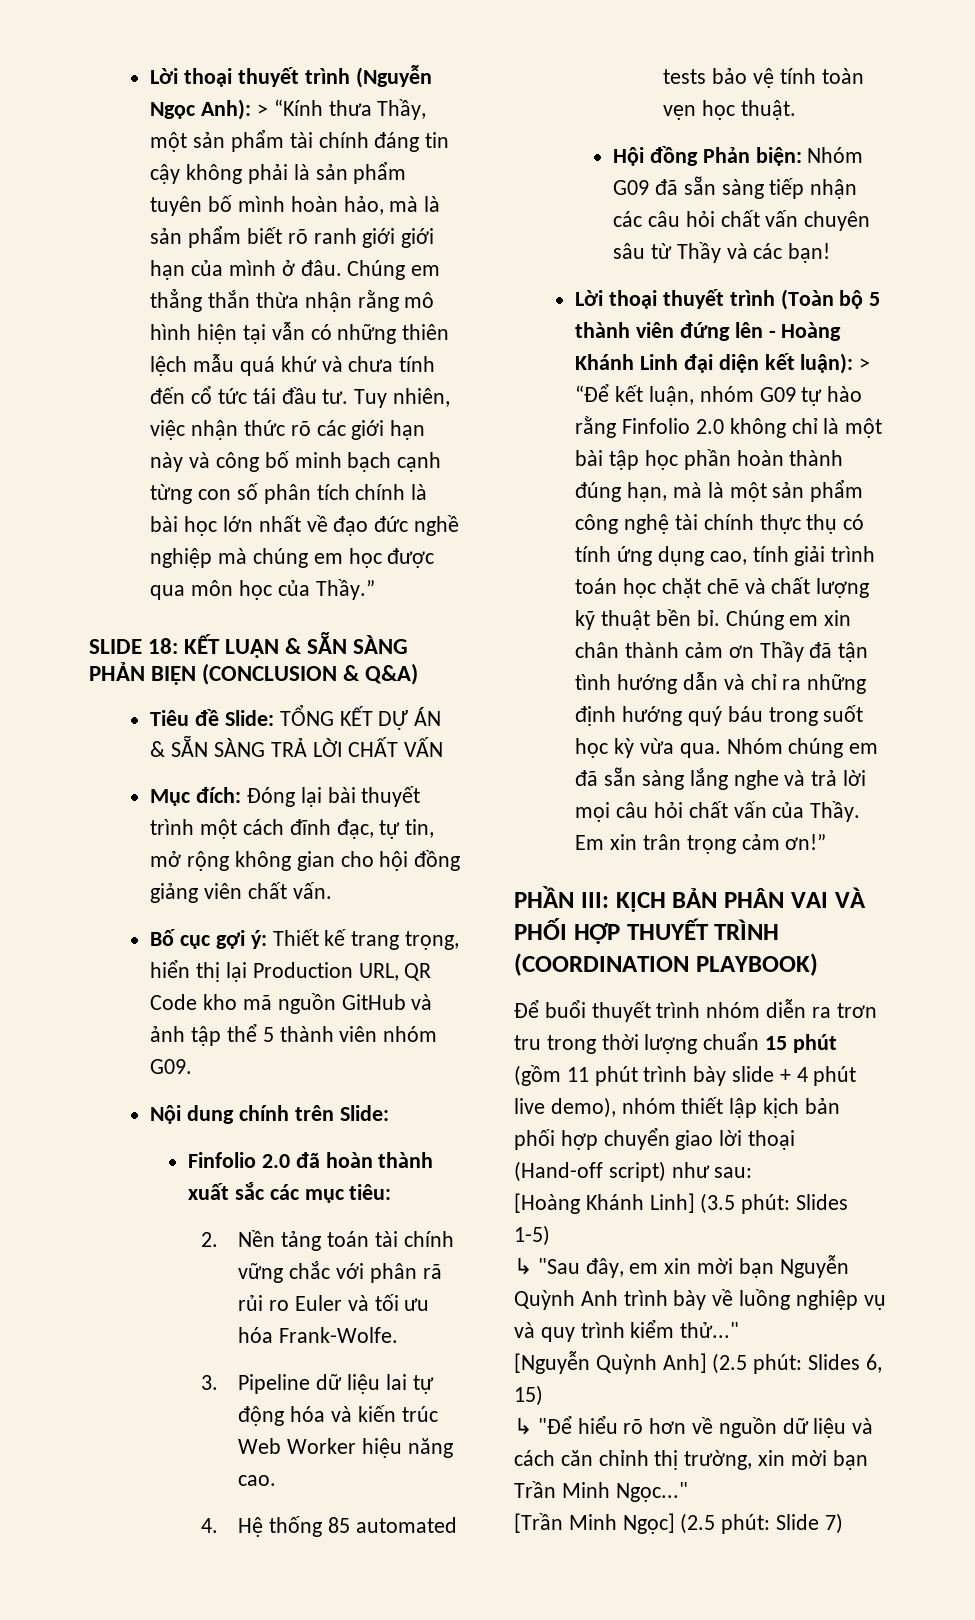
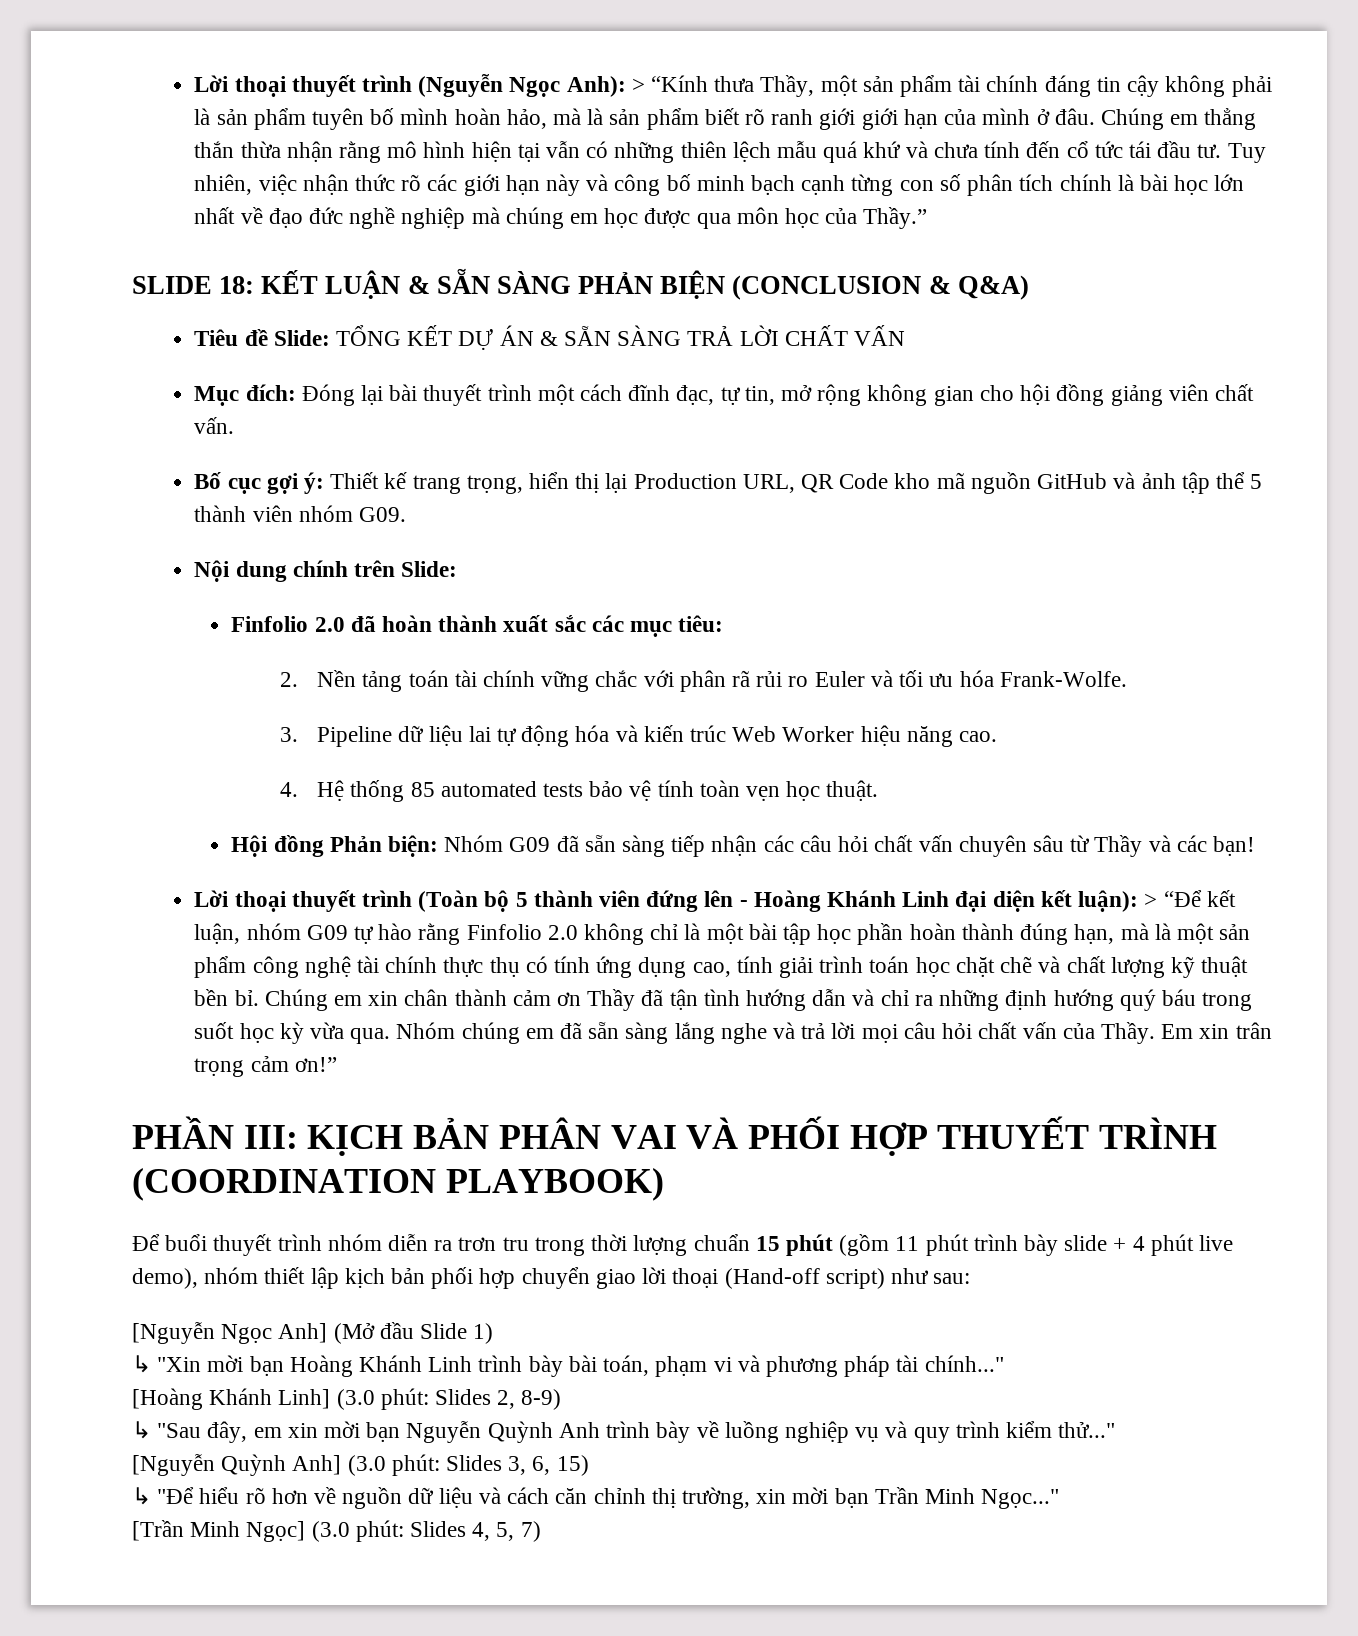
+ [Nguyễn Ngọc Anh] (Mở đầu Slide 1)
+ ↳ "Xin mời bạn Hoàng Khánh Linh trình bày bài toán, phạm vi và phương pháp tài chính..."
- [Hoàng Khánh Linh] (3.5 phút: Slides 1-5)
+ [Hoàng Khánh Linh] (3.0 phút: Slides 2, 8-9)
- [Nguyễn Quỳnh Anh] (2.5 phút: Slides 6, 15)
+ [Nguyễn Quỳnh Anh] (3.0 phút: Slides 3, 6, 15)
- [Trần Minh Ngọc] (2.5 phút: Slide 7)
+ [Trần Minh Ngọc] (3.0 phút: Slides 4, 5, 7)

